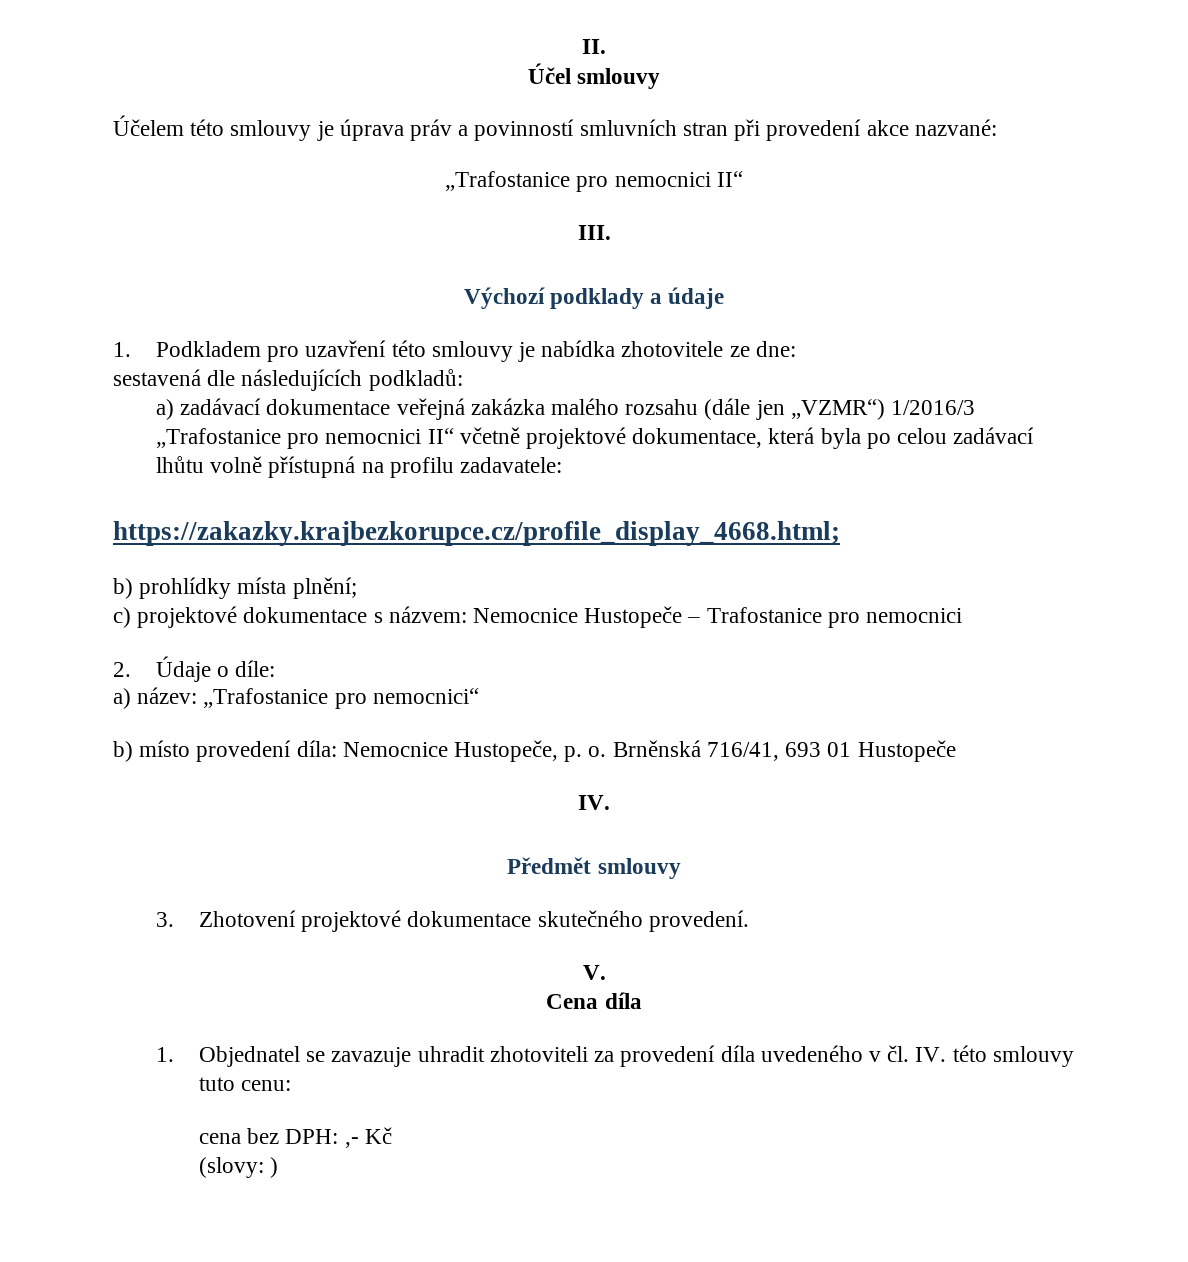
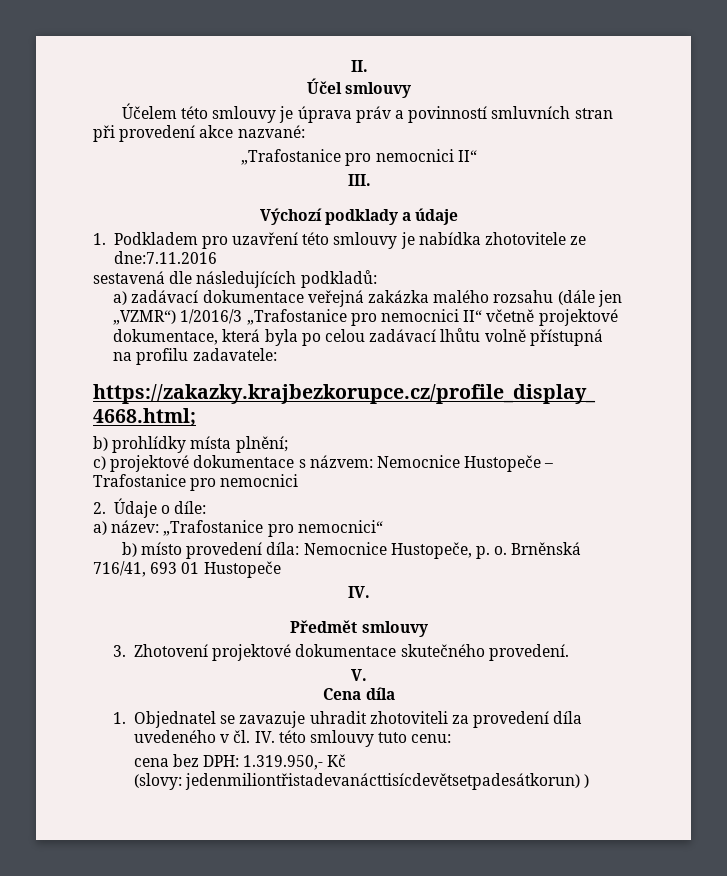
- 1. Podkladem pro uzavření této smlouvy je nabídka zhotovitele ze dne:
+ 1. Podkladem pro uzavření této smlouvy je nabídka zhotovitele ze dne:7.11.2016
- cena bez DPH: ,- Kč
+ cena bez DPH: 1.319.950,- Kč
- (slovy: )
+ (slovy: jedenmiliontřistadevanácttisícdevětsetpadesátkorun) )

